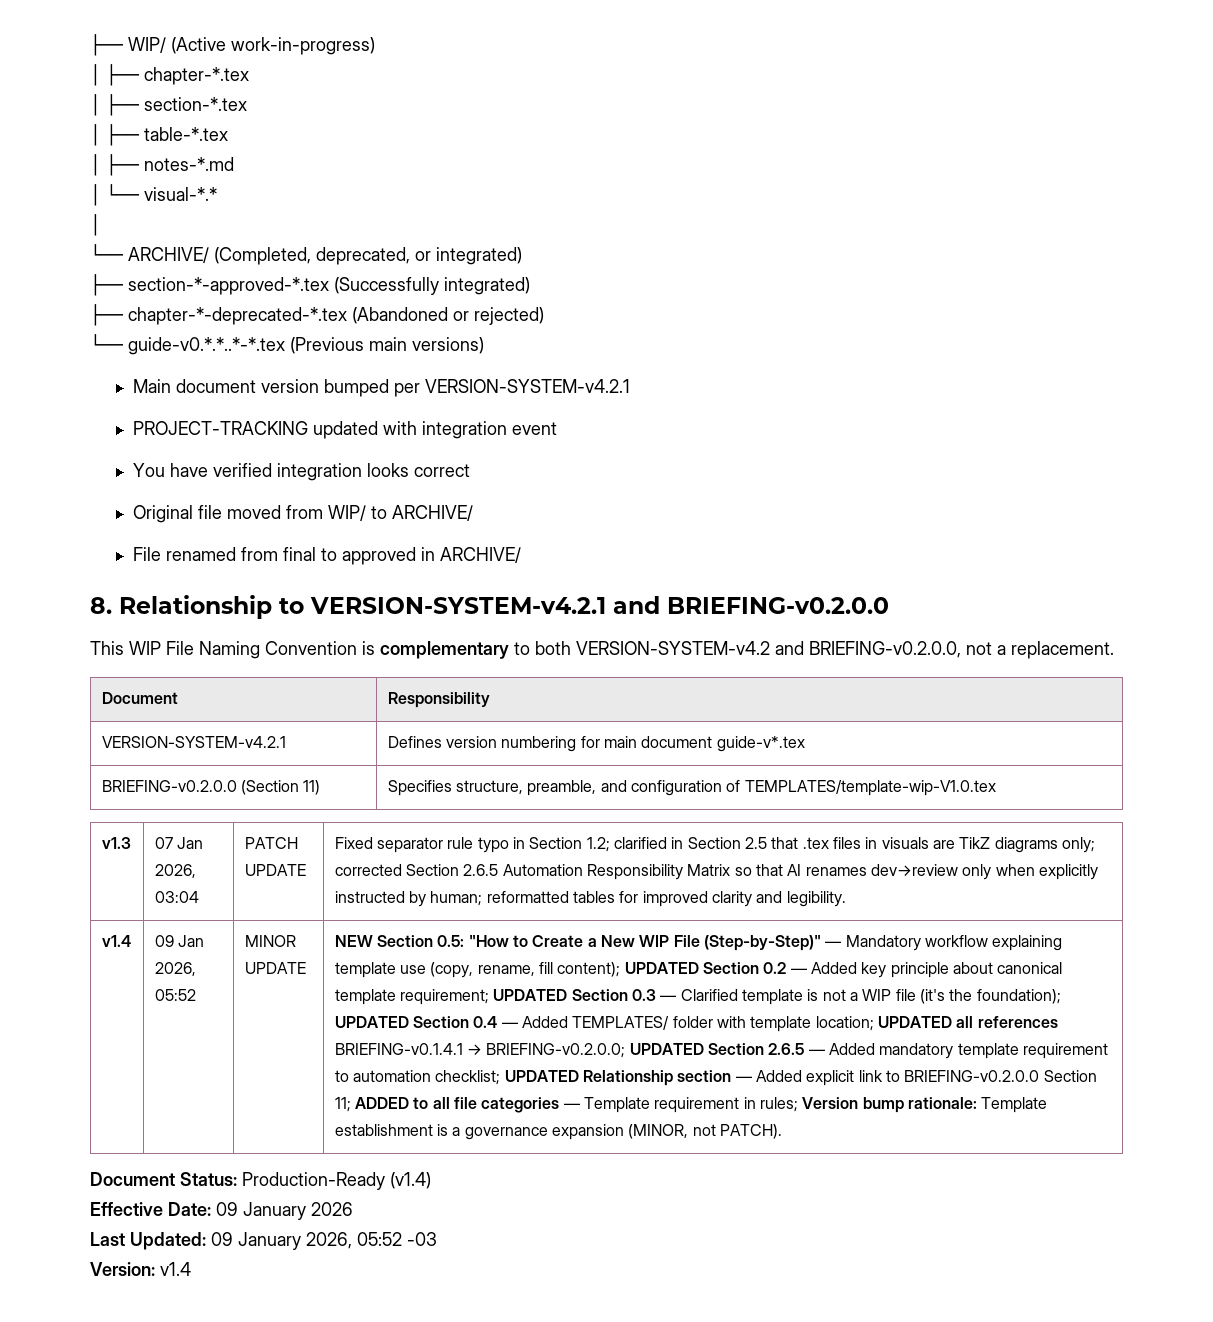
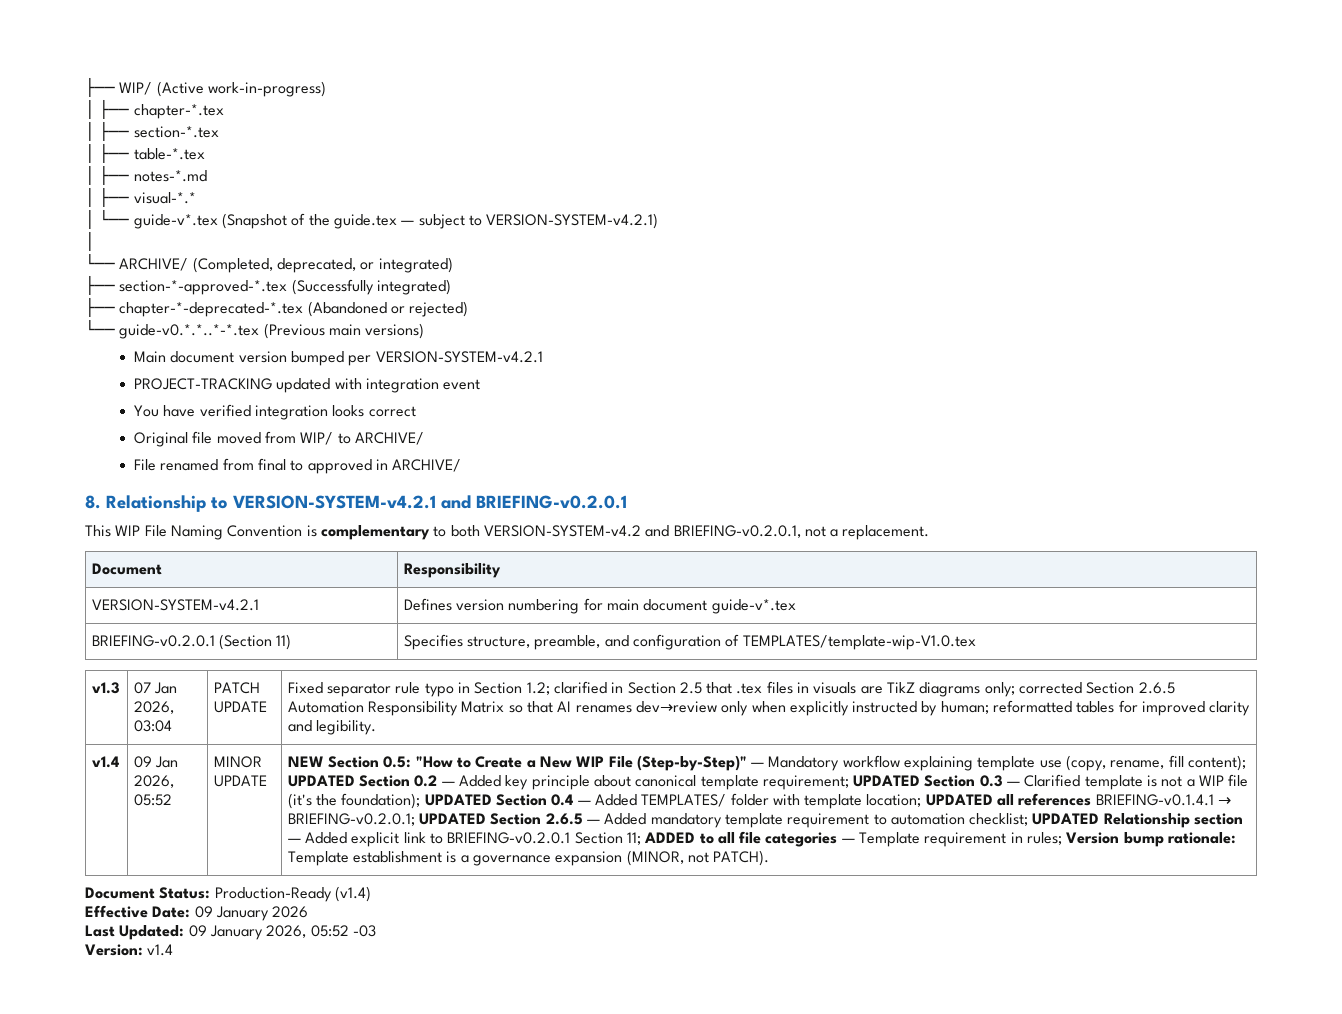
+ │ ├── visual-*.*
- │ └── visual-*.*
+ │ └── guide-v*.tex (Snapshot of the guide.tex — subject to VERSION-SYSTEM-v4.2.1)
- 8. Relationship to VERSION-SYSTEM-v4.2.1 and BRIEFING-v0.2.0.0
+ 8. Relationship to VERSION-SYSTEM-v4.2.1 and BRIEFING-v0.2.0.1
- This WIP File Naming Convention is complementary to both VERSION-SYSTEM-v4.2 and BRIEFING-v0.2.0.0, not a replacement.
+ This WIP File Naming Convention is complementary to both VERSION-SYSTEM-v4.2 and BRIEFING-v0.2.0.1, not a replacement.
- BRIEFING-v0.2.0.0 (Section 11) | Specifies structure, preamble, and configuration of TEMPLATES/template-wip-V1.0.tex
+ BRIEFING-v0.2.0.1 (Section 11) | Specifies structure, preamble, and configuration of TEMPLATES/template-wip-V1.0.tex
- UPDATED all references BRIEFING-v0.1.4.1 → BRIEFING-v0.2.0.0;
+ UPDATED all references BRIEFING-v0.1.4.1 → BRIEFING-v0.2.0.1;
- UPDATED Relationship section — Added explicit link to BRIEFING-v0.2.0.0 Section 11;
+ UPDATED Relationship section — Added explicit link to BRIEFING-v0.2.0.1 Section 11;

